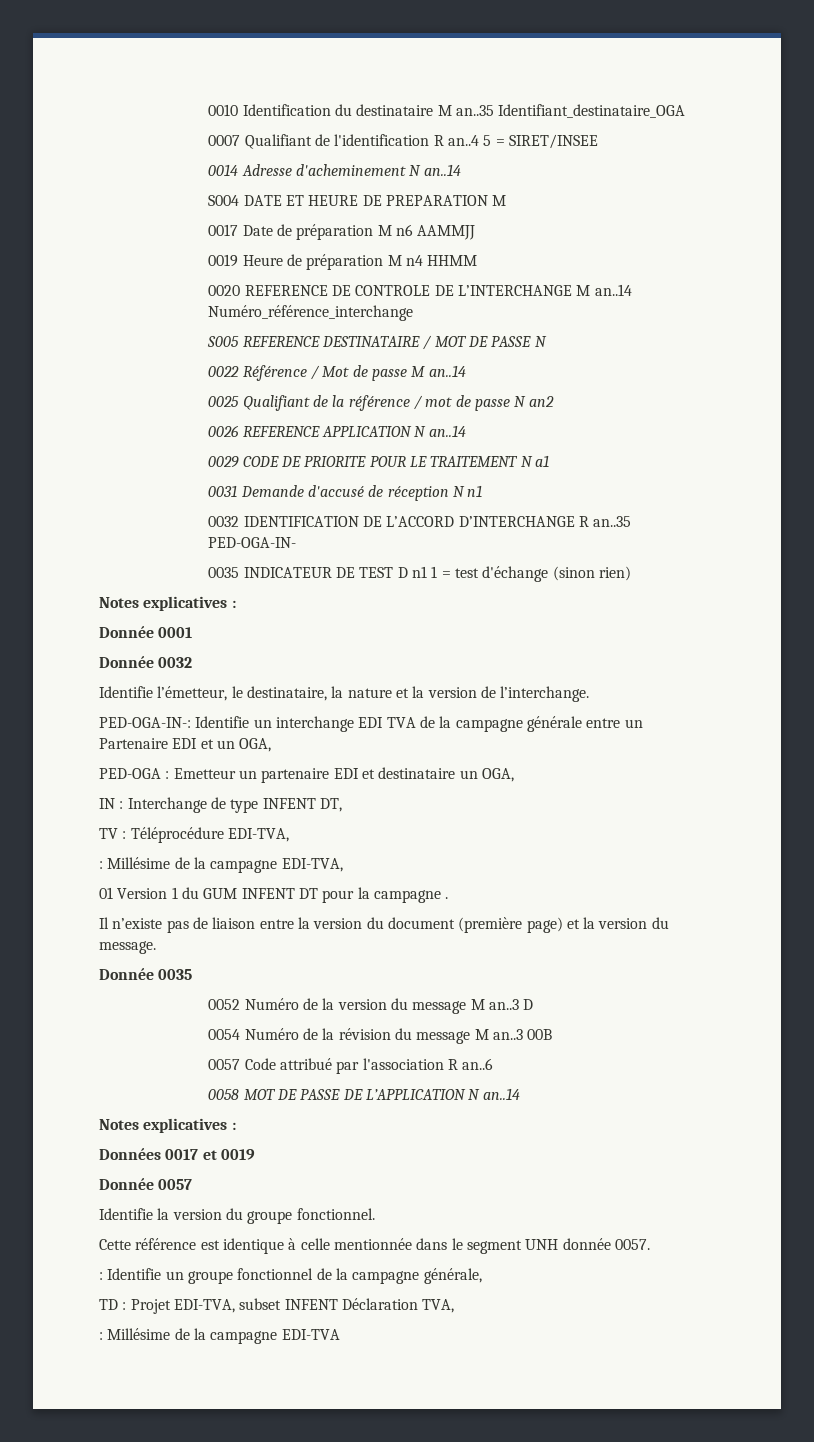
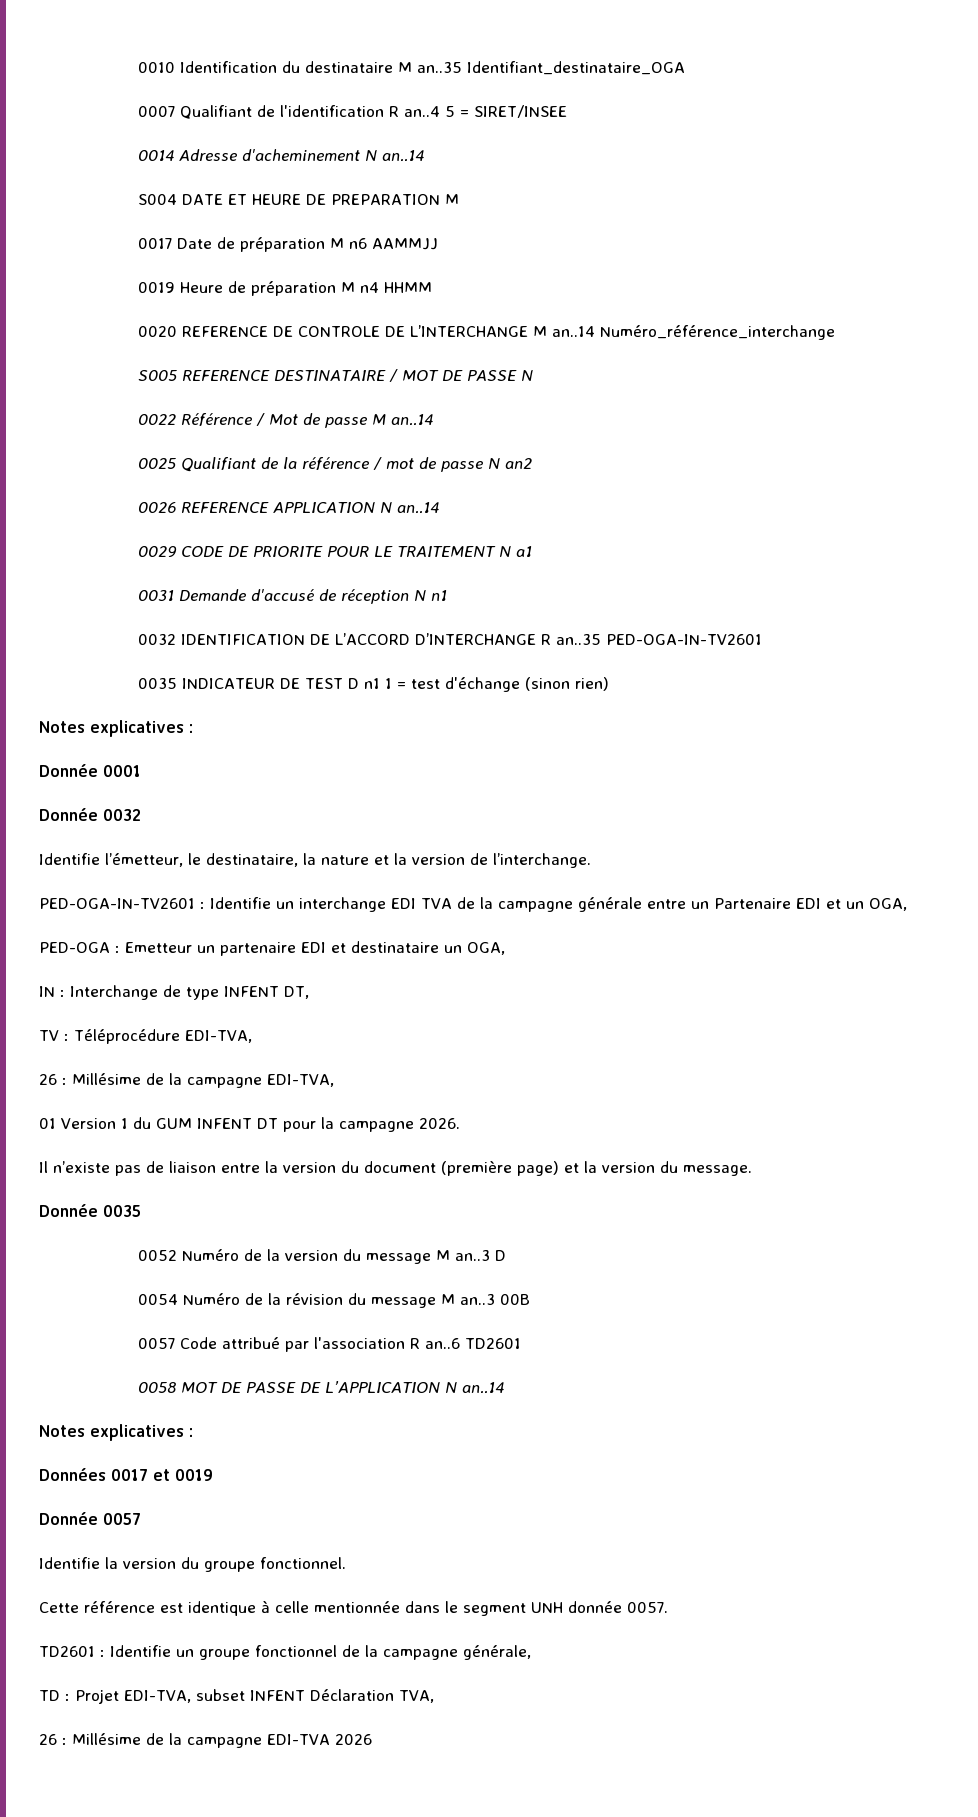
- 0032 IDENTIFICATION DE L’ACCORD D’INTERCHANGE R an..35 PED-OGA-IN-
+ 0032 IDENTIFICATION DE L’ACCORD D’INTERCHANGE R an..35 PED-OGA-IN-TV2601
- PED-OGA-IN-: Identifie un interchange EDI TVA de la campagne générale entre un Partenaire EDI et un OGA,
+ PED-OGA-IN-TV2601 : Identifie un interchange EDI TVA de la campagne générale entre un Partenaire EDI et un OGA,
- : Millésime de la campagne EDI-TVA,
+ 26 : Millésime de la campagne EDI-TVA,
- 01 Version 1 du GUM INFENT DT pour la campagne .
+ 01 Version 1 du GUM INFENT DT pour la campagne 2026.
- 0057 Code attribué par l'association R an..6
+ 0057 Code attribué par l'association R an..6 TD2601
- : Identifie un groupe fonctionnel de la campagne générale,
+ TD2601 : Identifie un groupe fonctionnel de la campagne générale,
- : Millésime de la campagne EDI-TVA
+ 26 : Millésime de la campagne EDI-TVA 2026

